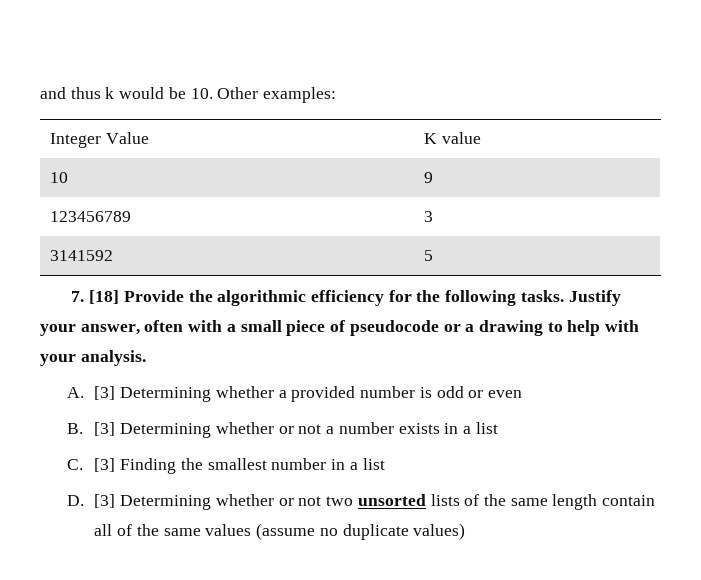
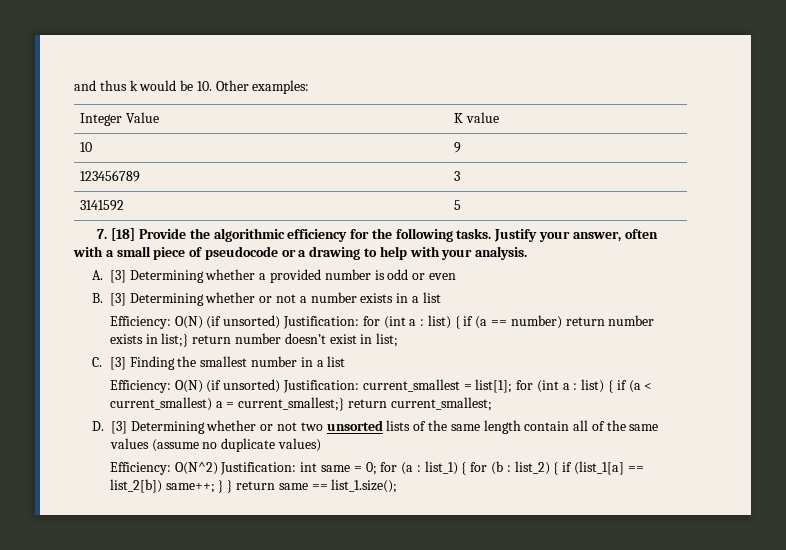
+ Efficiency: O(N) (if unsorted) Justification: for (int a : list) { if (a == number) return number exists in list;} return number doesn’t exist in list;
+ Efficiency: O(N) (if unsorted) Justification: current_smallest = list[1]; for (int a : list) { if (a < current_smallest) a = current_smallest;} return current_smallest;
+ Efficiency: O(N^2) Justification: int same = 0; for (a : list_1) { for (b : list_2) { if (list_1[a] == list_2[b]) same++; } } return same == list_1.size();

